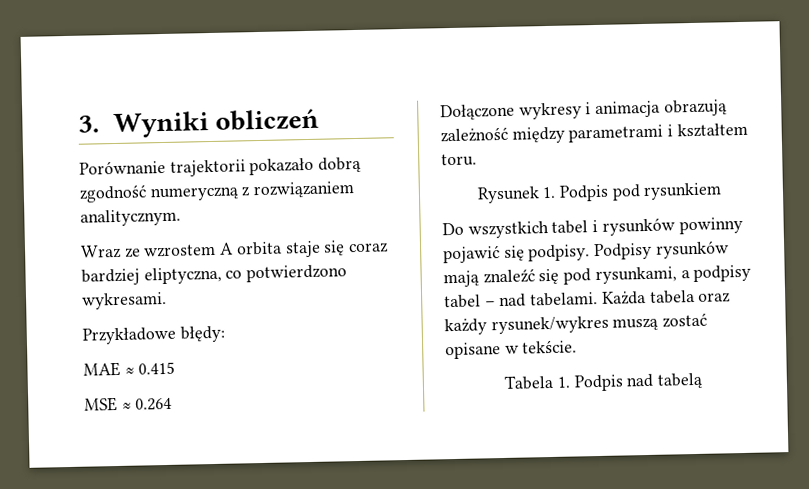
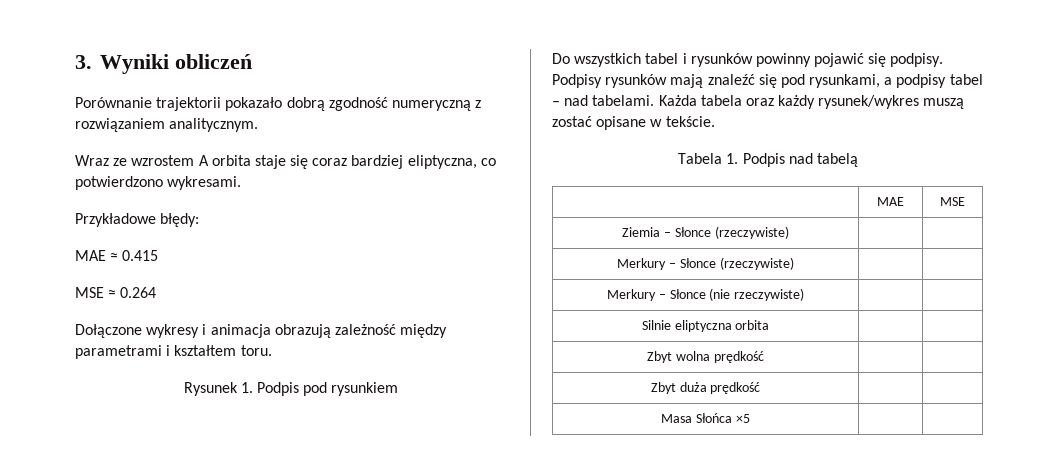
+ | MAE | MSE
+ Ziemia – Słonce (rzeczywiste) | |
+ Merkury – Słonce (rzeczywiste) | |
+ Merkury – Słonce (nie rzeczywiste) | |
+ Silnie eliptyczna orbita | |
+ Zbyt wolna prędkość | |
+ Zbyt duża prędkość | |
+ Masa Słońca ×5 | |

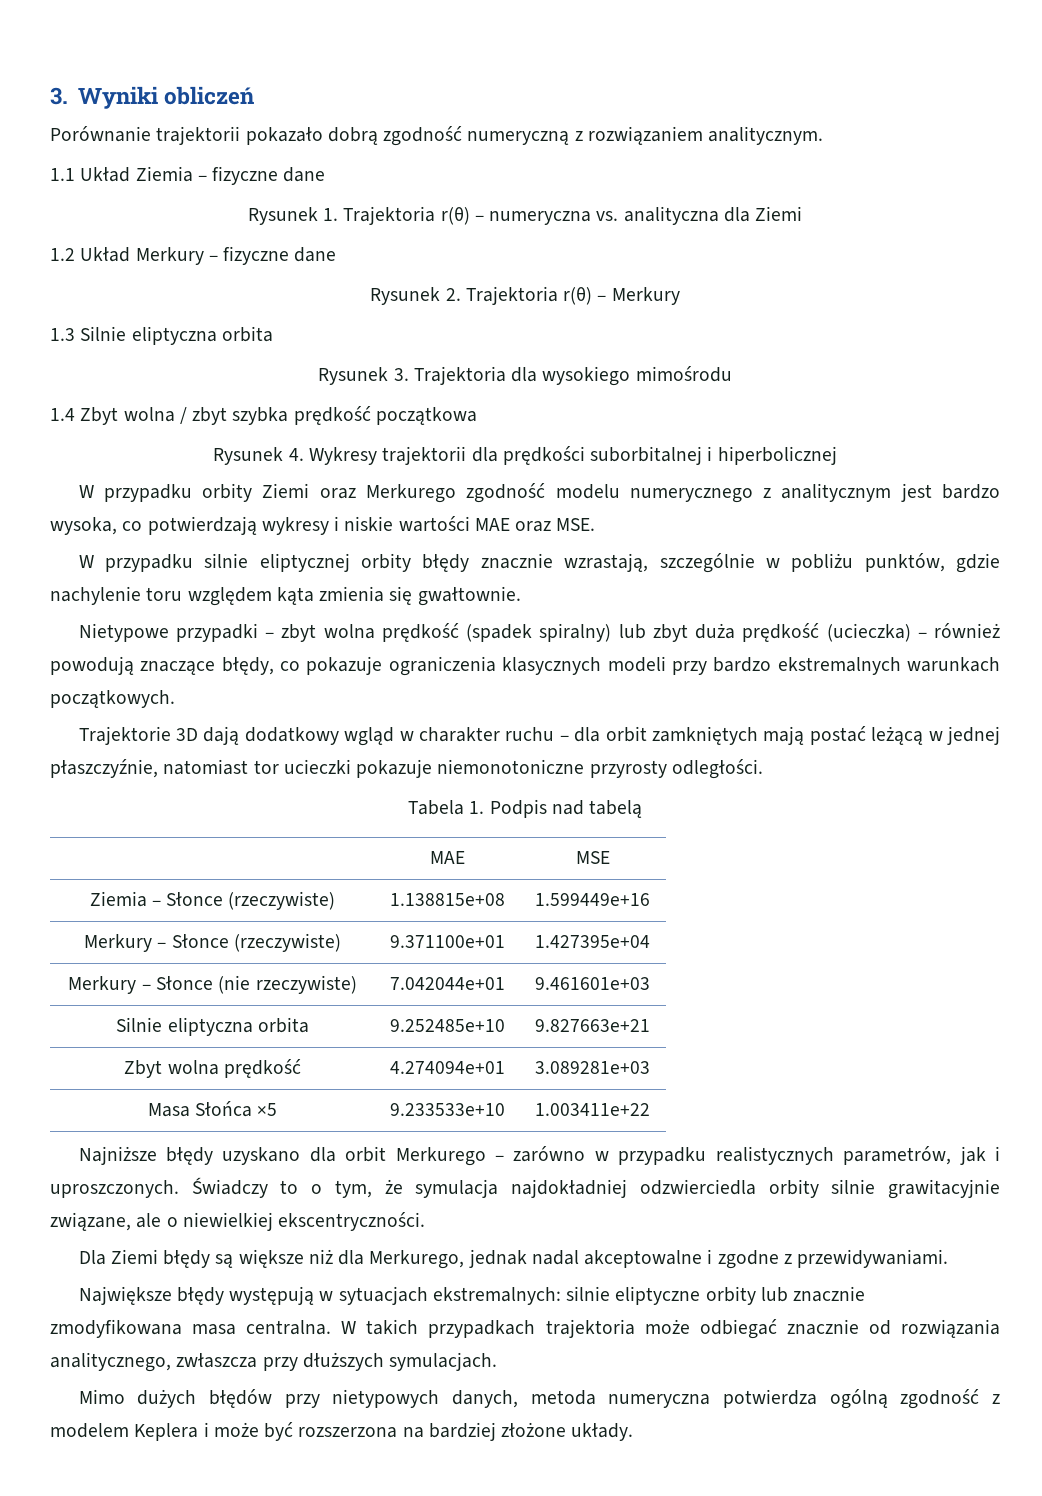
- Wraz ze wzrostem A orbita staje się coraz bardziej eliptyczna, co potwierdzono wykresami.
- Przykładowe błędy:
- MAE ≈ 0.415
- MSE ≈ 0.264
- Dołączone wykresy i animacja obrazują zależność między parametrami i kształtem toru.
- Rysunek 1. Podpis pod rysunkiem
- Do wszystkich tabel i rysunków powinny pojawić się podpisy. Podpisy rysunków mają znaleźć się pod rysunkami, a podpisy tabel – nad tabelami. Każda tabela oraz każdy rysunek/wykres muszą zostać opisane w tekście.
+ 1.1 Układ Ziemia – fizyczne dane
+ Rysunek 1. Trajektoria r(θ) – numeryczna vs. analityczna dla Ziemi
+ 1.2 Układ Merkury – fizyczne dane
+ Rysunek 2. Trajektoria r(θ) – Merkury
+ 1.3 Silnie eliptyczna orbita
+ Rysunek 3. Trajektoria dla wysokiego mimośrodu
+ 1.4 Zbyt wolna / zbyt szybka prędkość początkowa
+ Rysunek 4. Wykresy trajektorii dla prędkości suborbitalnej i hiperbolicznej
+ W przypadku orbity Ziemi oraz Merkurego zgodność modelu numerycznego z analitycznym jest bardzo wysoka, co potwierdzają wykresy i niskie wartości MAE oraz MSE.
+ W przypadku silnie eliptycznej orbity błędy znacznie wzrastają, szczególnie w pobliżu punktów, gdzie nachylenie toru względem kąta zmienia się gwałtownie.
+ Nietypowe przypadki – zbyt wolna prędkość (spadek spiralny) lub zbyt duża prędkość (ucieczka) – również powodują znaczące błędy, co pokazuje ograniczenia klasycznych modeli przy bardzo ekstremalnych warunkach początkowych.
+ Trajektorie 3D dają dodatkowy wgląd w charakter ruchu – dla orbit zamkniętych mają postać leżącą w jednej płaszczyźnie, natomiast tor ucieczki pokazuje niemonotoniczne przyrosty odległości.
- Ziemia – Słonce (rzeczywiste) | |
+ Ziemia – Słonce (rzeczywiste) | 1.138815e+08 | 1.599449e+16
- Merkury – Słonce (rzeczywiste) | |
+ Merkury – Słonce (rzeczywiste) | 9.371100e+01 | 1.427395e+04
- Merkury – Słonce (nie rzeczywiste) | |
+ Merkury – Słonce (nie rzeczywiste) | 7.042044e+01 | 9.461601e+03
- Silnie eliptyczna orbita | |
+ Silnie eliptyczna orbita | 9.252485e+10 | 9.827663e+21
- Zbyt wolna prędkość | |
- Zbyt duża prędkość | |
+ Zbyt wolna prędkość | 4.274094e+01 | 3.089281e+03
- Masa Słońca ×5 | |
+ Masa Słońca ×5 | 9.233533e+10 | 1.003411e+22
+ Najniższe błędy uzyskano dla orbit Merkurego – zarówno w przypadku realistycznych parametrów, jak i uproszczonych. Świadczy to o tym, że symulacja najdokładniej odzwierciedla orbity silnie grawitacyjnie związane, ale o niewielkiej ekscentryczności.
+ Dla Ziemi błędy są większe niż dla Merkurego, jednak nadal akceptowalne i zgodne z przewidywaniami.
+ Największe błędy występują w sytuacjach ekstremalnych: silnie eliptyczne orbity lub znacznie zmodyfikowana masa centralna. W takich przypadkach trajektoria może odbiegać znacznie od rozwiązania analitycznego, zwłaszcza przy dłuższych symulacjach.
+ Mimo dużych błędów przy nietypowych danych, metoda numeryczna potwierdza ogólną zgodność z modelem Keplera i może być rozszerzona na bardziej złożone układy.

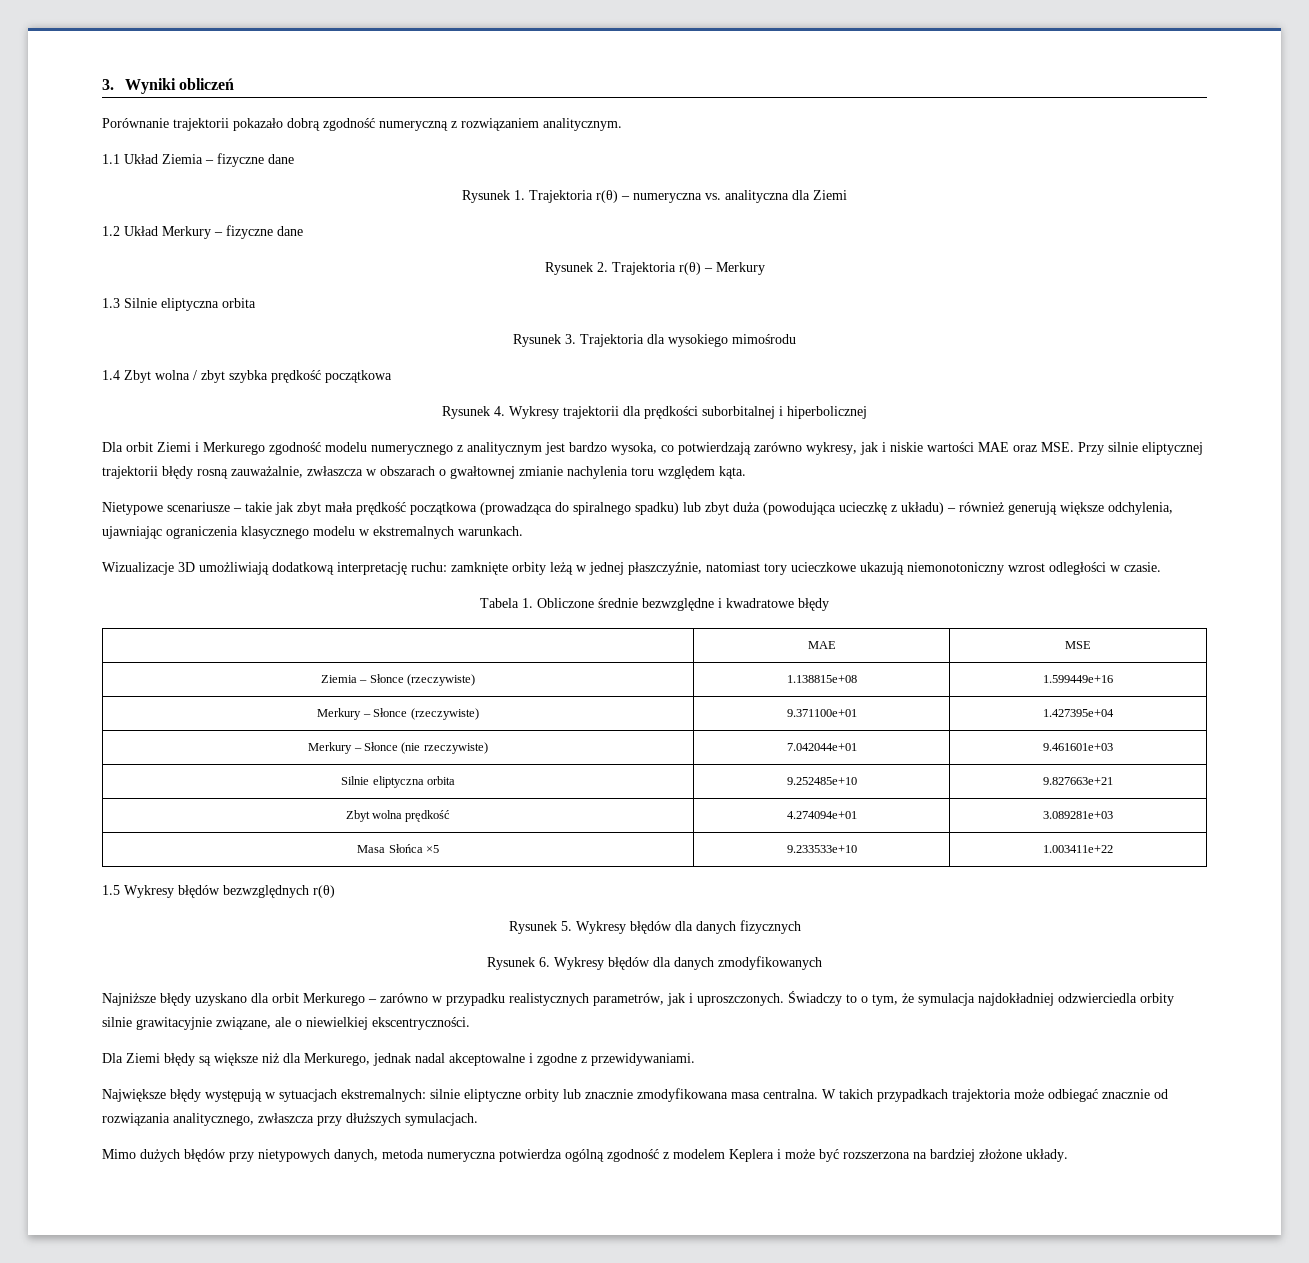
- W przypadku orbity Ziemi oraz Merkurego zgodność modelu numerycznego z analitycznym jest bardzo wysoka, co potwierdzają wykresy i niskie wartości MAE oraz MSE.
- W przypadku silnie eliptycznej orbity błędy znacznie wzrastają, szczególnie w pobliżu punktów, gdzie nachylenie toru względem kąta zmienia się gwałtownie.
- Nietypowe przypadki – zbyt wolna prędkość (spadek spiralny) lub zbyt duża prędkość (ucieczka) – również powodują znaczące błędy, co pokazuje ograniczenia klasycznych modeli przy bardzo ekstremalnych warunkach początkowych.
- Trajektorie 3D dają dodatkowy wgląd w charakter ruchu – dla orbit zamkniętych mają postać leżącą w jednej płaszczyźnie, natomiast tor ucieczki pokazuje niemonotoniczne przyrosty odległości.
- Tabela 1. Podpis nad tabelą
+ Dla orbit Ziemi i Merkurego zgodność modelu numerycznego z analitycznym jest bardzo wysoka, co potwierdzają zarówno wykresy, jak i niskie wartości MAE oraz MSE. Przy silnie eliptycznej trajektorii błędy rosną zauważalnie, zwłaszcza w obszarach o gwałtownej zmianie nachylenia toru względem kąta.
+ Nietypowe scenariusze – takie jak zbyt mała prędkość początkowa (prowadząca do spiralnego spadku) lub zbyt duża (powodująca ucieczkę z układu) – również generują większe odchylenia, ujawniając ograniczenia klasycznego modelu w ekstremalnych warunkach.
+ Wizualizacje 3D umożliwiają dodatkową interpretację ruchu: zamknięte orbity leżą w jednej płaszczyźnie, natomiast tory ucieczkowe ukazują niemonotoniczny wzrost odległości w czasie.
+ Tabela 1. Obliczone średnie bezwzględne i kwadratowe błędy
+ 1.5 Wykresy błędów bezwzględnych r(θ)
+ Rysunek 5. Wykresy błędów dla danych fizycznych
+ Rysunek 6. Wykresy błędów dla danych zmodyfikowanych

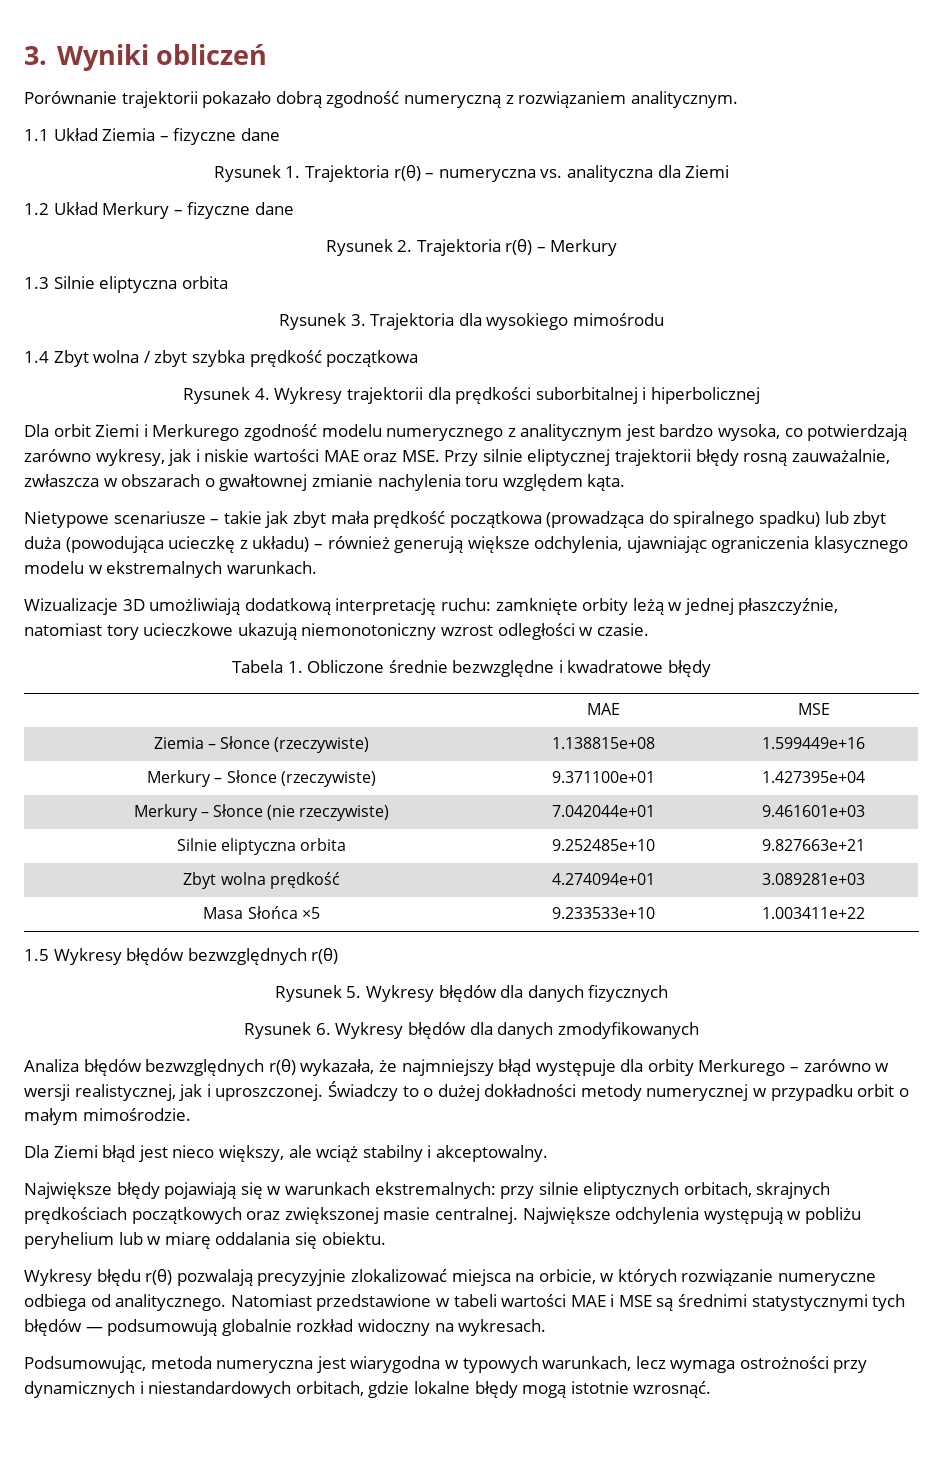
- Najniższe błędy uzyskano dla orbit Merkurego – zarówno w przypadku realistycznych parametrów, jak i uproszczonych.
+ Analiza błędów bezwzględnych r(θ) wykazała, że najmniejszy błąd występuje dla orbity Merkurego – zarówno w wersji realistycznej, jak i uproszczonej.
- Świadczy to o tym, że symulacja najdokładniej odzwierciedla orbity silnie grawitacyjnie związane, ale o niewielkiej ekscentryczności.
- Dla Ziemi błędy są większe niż dla Merkurego, jednak nadal akceptowalne i zgodne z przewidywaniami.
- Największe błędy występują w sytuacjach ekstremalnych: silnie eliptyczne orbity lub znacznie zmodyfikowana masa centralna. W takich przypadkach trajektoria może odbiegać znacznie od rozwiązania analitycznego, zwłaszcza przy dłuższych symulacjach.
- Mimo dużych błędów przy nietypowych danych, metoda numeryczna potwierdza ogólną zgodność z modelem Keplera i może być rozszerzona na bardziej złożone układy.
+ Świadczy to o dużej dokładności metody numerycznej w przypadku orbit o małym mimośrodzie.
+ Dla Ziemi błąd jest nieco większy, ale wciąż stabilny i akceptowalny.
+ Największe błędy pojawiają się w warunkach ekstremalnych: przy silnie eliptycznych orbitach, skrajnych prędkościach początkowych oraz zwiększonej masie centralnej. Największe odchylenia występują w pobliżu peryhelium lub w miarę oddalania się obiektu.
+ Wykresy błędu r(θ) pozwalają precyzyjnie zlokalizować miejsca na orbicie, w których rozwiązanie numeryczne odbiega od analitycznego. Natomiast przedstawione w tabeli wartości MAE i MSE są średnimi statystycznymi tych błędów — podsumowują globalnie rozkład widoczny na wykresach.
+ Podsumowując, metoda numeryczna jest wiarygodna w typowych warunkach, lecz wymaga ostrożności przy dynamicznych i niestandardowych orbitach, gdzie lokalne błędy mogą istotnie wzrosnąć.

